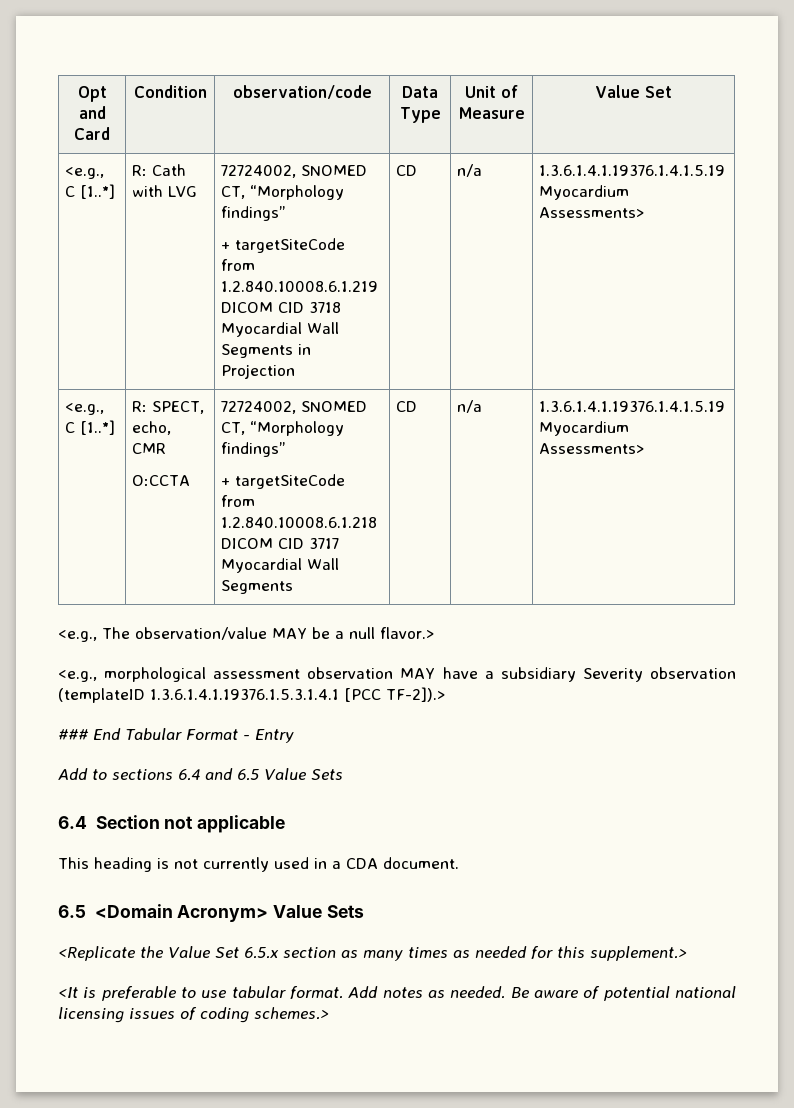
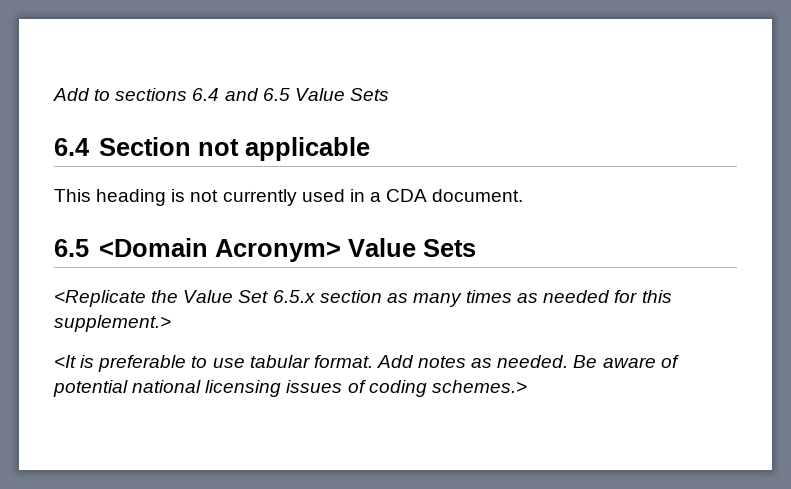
- Opt and Card | Condition | observation/code | Data Type | Unit of Measure | Value Set
- <e.g., C [1..*] | R: Cath with LVG | 72724002, SNOMED CT, “Morphology findings”
- + targetSiteCode from 1.2.840.10008.6.1.219 DICOM CID 3718 Myocardial Wall Segments in Projection | CD | n/a | 1.3.6.1.4.1.19376.1.4.1.5.19 Myocardium Assessments>
- <e.g., C [1..*] | R: SPECT, echo, CMR
- O:CCTA | 72724002, SNOMED CT, “Morphology findings”
- + targetSiteCode from 1.2.840.10008.6.1.218 DICOM CID 3717 Myocardial Wall Segments | CD | n/a | 1.3.6.1.4.1.19376.1.4.1.5.19 Myocardium Assessments>
- <e.g., The observation/value MAY be a null flavor.>
- <e.g., morphological assessment observation MAY have a subsidiary Severity observation (templateID 1.3.6.1.4.1.19376.1.5.3.1.4.1 [PCC TF-2]).>
- ### End Tabular Format - Entry

